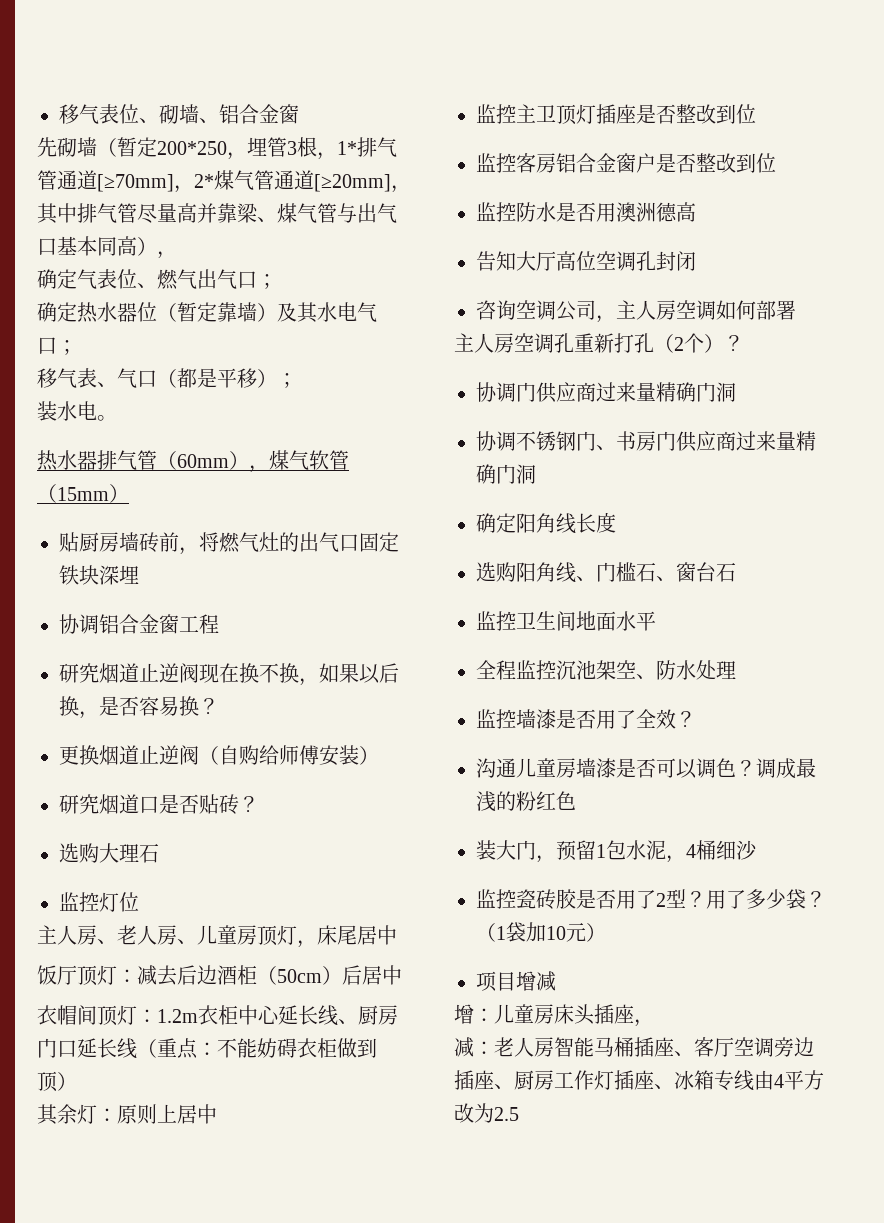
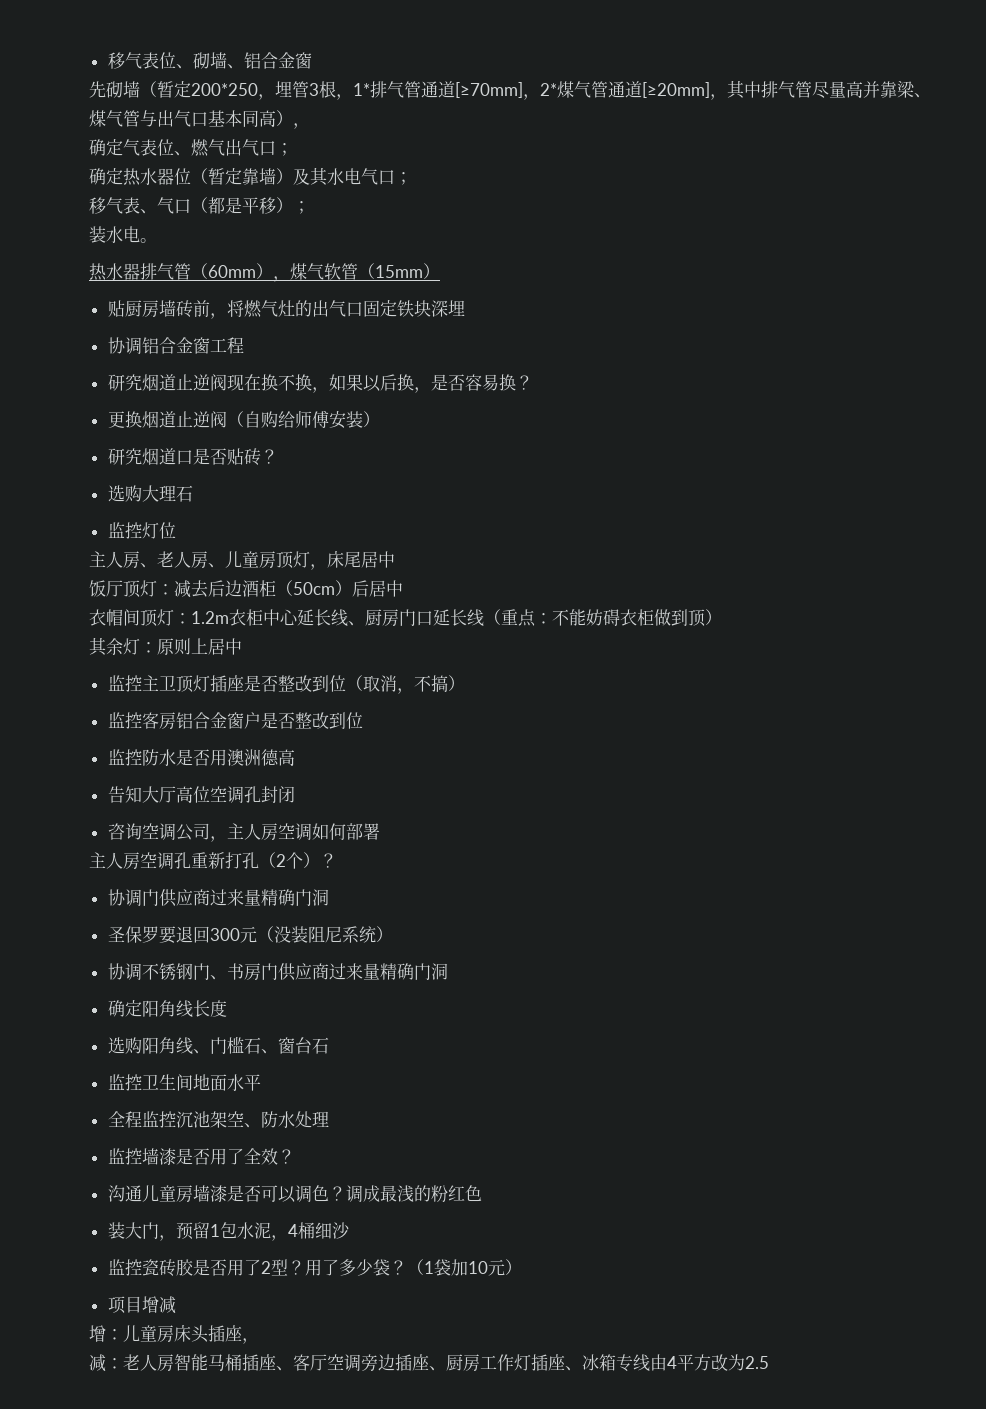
- 监控主卫顶灯插座是否整改到位
+ 监控主卫顶灯插座是否整改到位（取消，不搞）
+ 圣保罗要退回300元（没装阻尼系统）

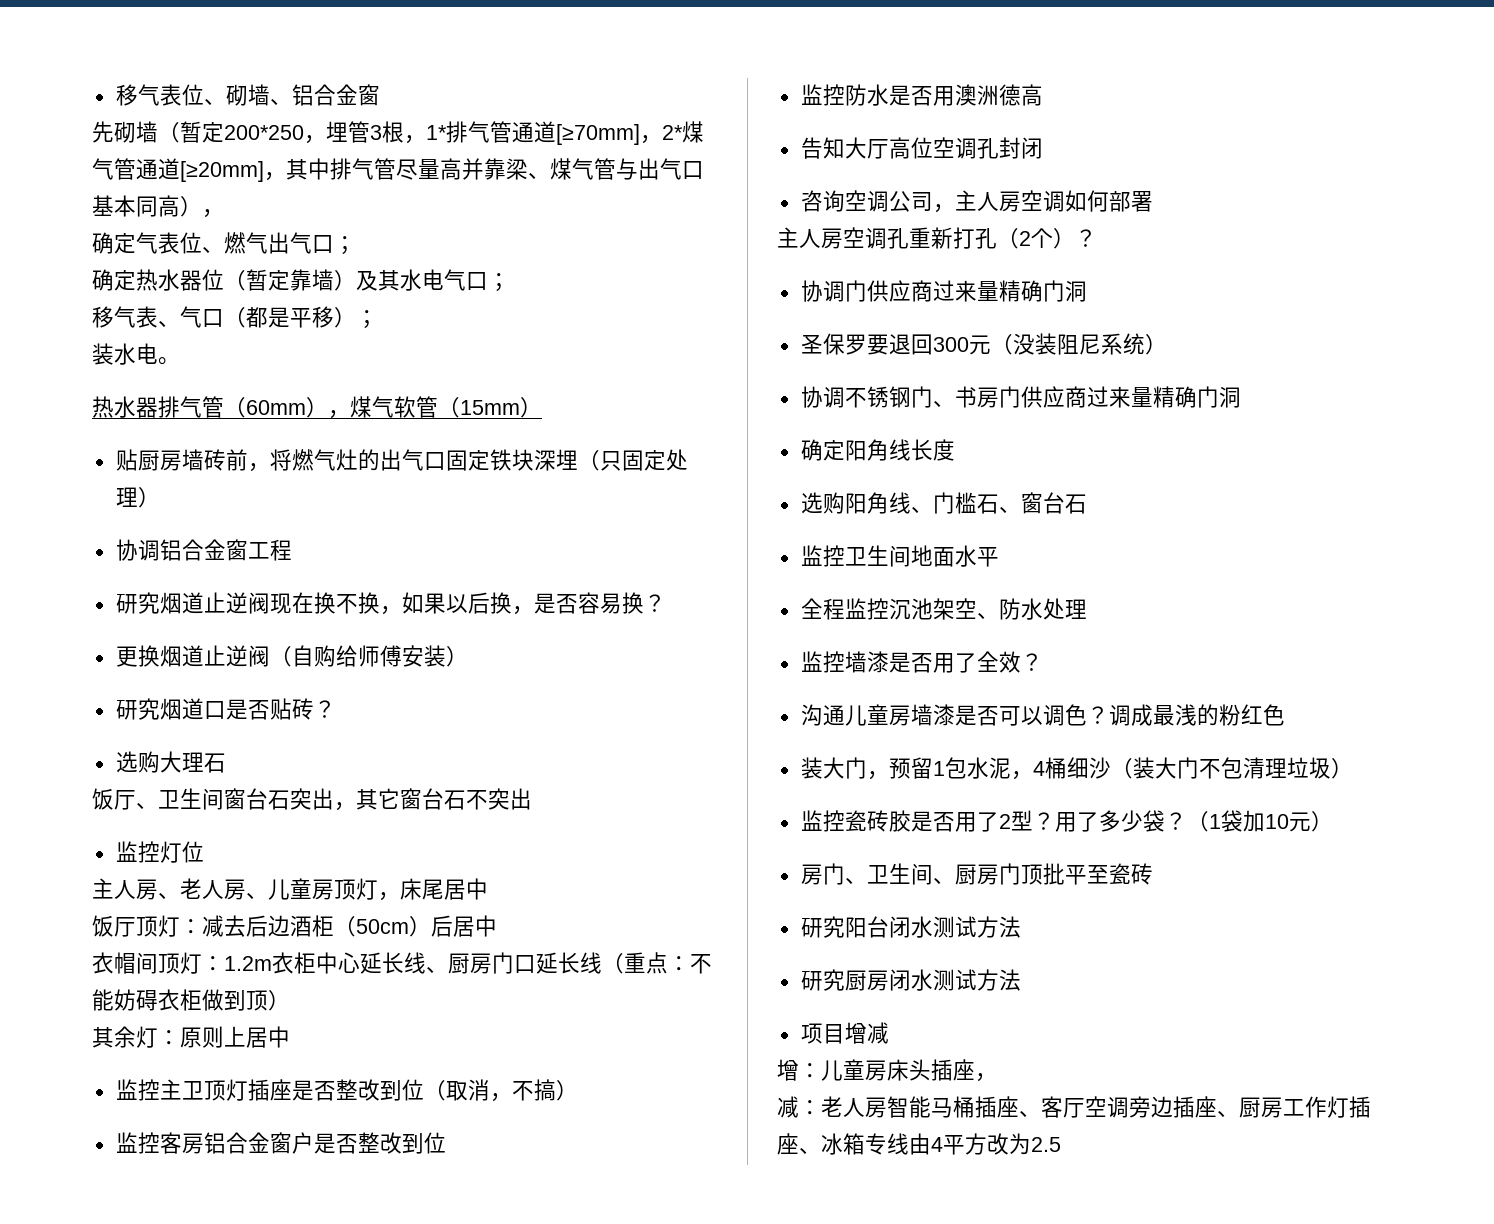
- 贴厨房墙砖前，将燃气灶的出气口固定铁块深埋
+ 贴厨房墙砖前，将燃气灶的出气口固定铁块深埋（只固定处理）
+ 饭厅、卫生间窗台石突出，其它窗台石不突出
- 装大门，预留1包水泥，4桶细沙
+ 装大门，预留1包水泥，4桶细沙（装大门不包清理垃圾）
+ 房门、卫生间、厨房门顶批平至瓷砖
+ 研究阳台闭水测试方法
+ 研究厨房闭水测试方法

